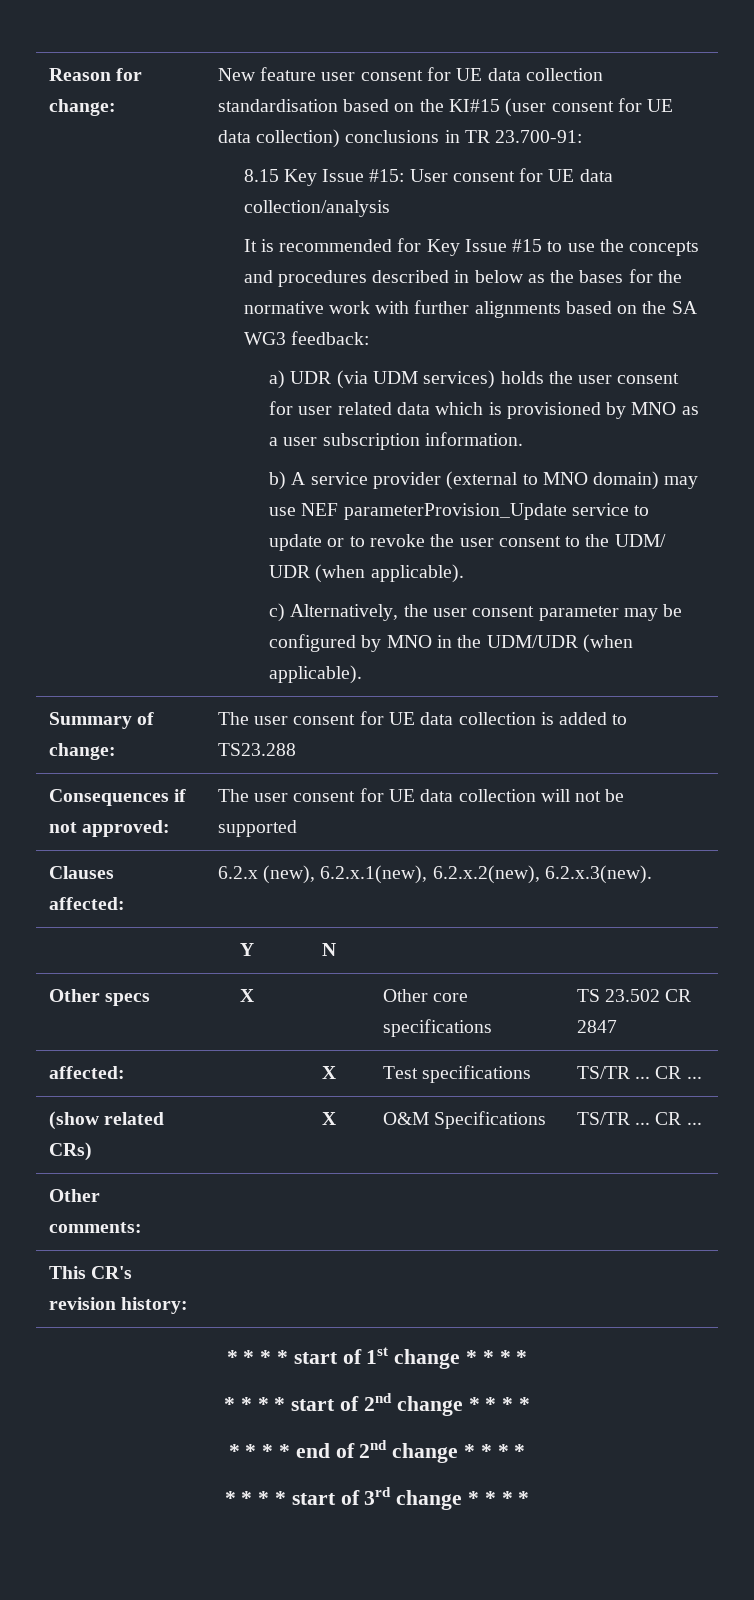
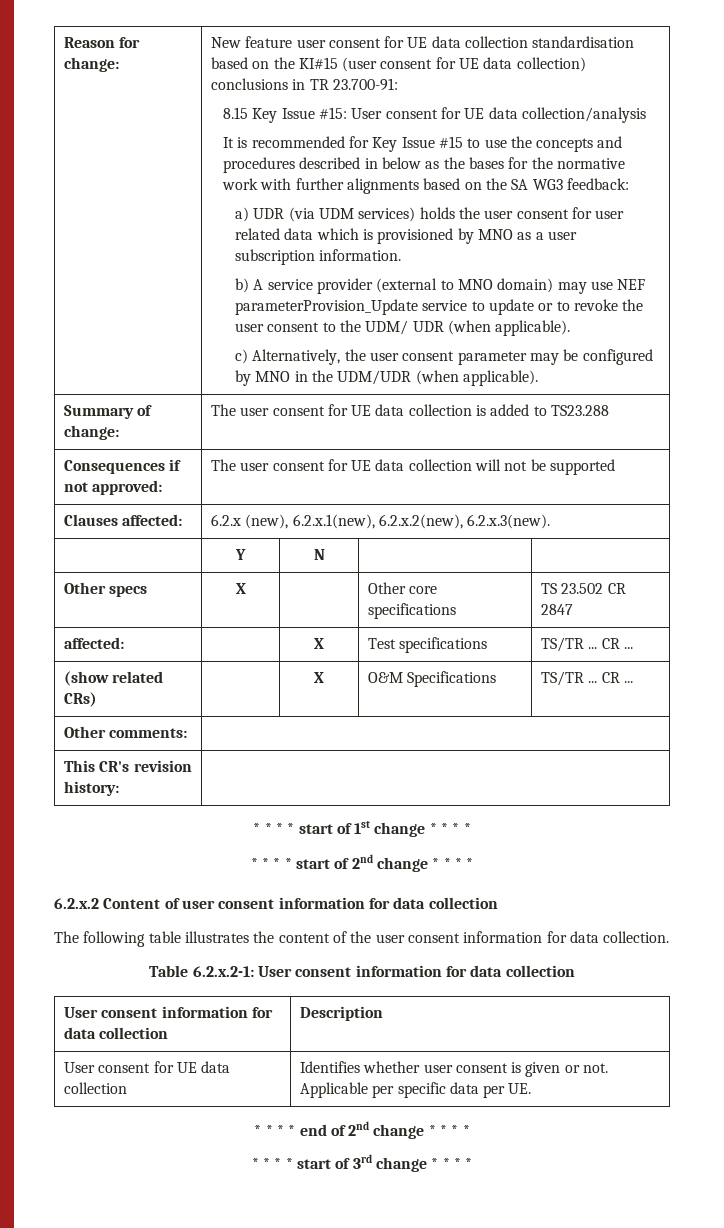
+ 6.2.x.2 Content of user consent information for data collection
+ The following table illustrates the content of the user consent information for data collection.
+ Table 6.2.x.2-1: User consent information for data collection
+ User consent information for data collection | Description
+ User consent for UE data collection | Identifies whether user consent is given or not. Applicable per specific data per UE.

